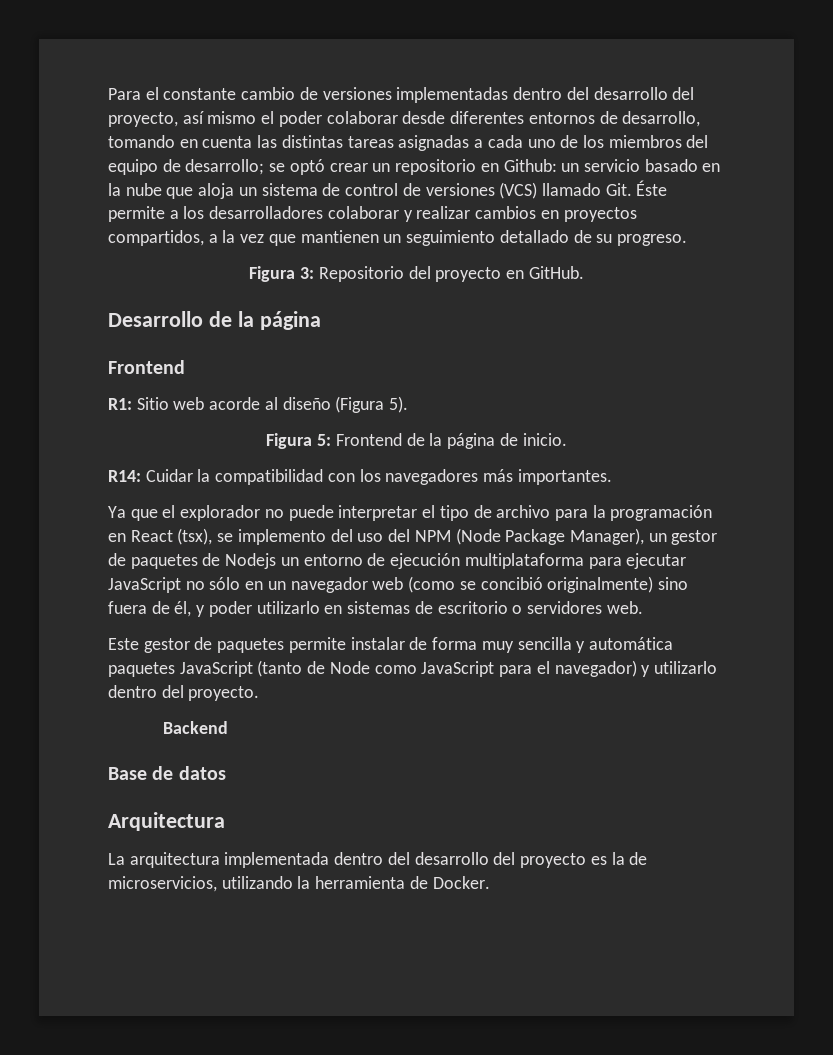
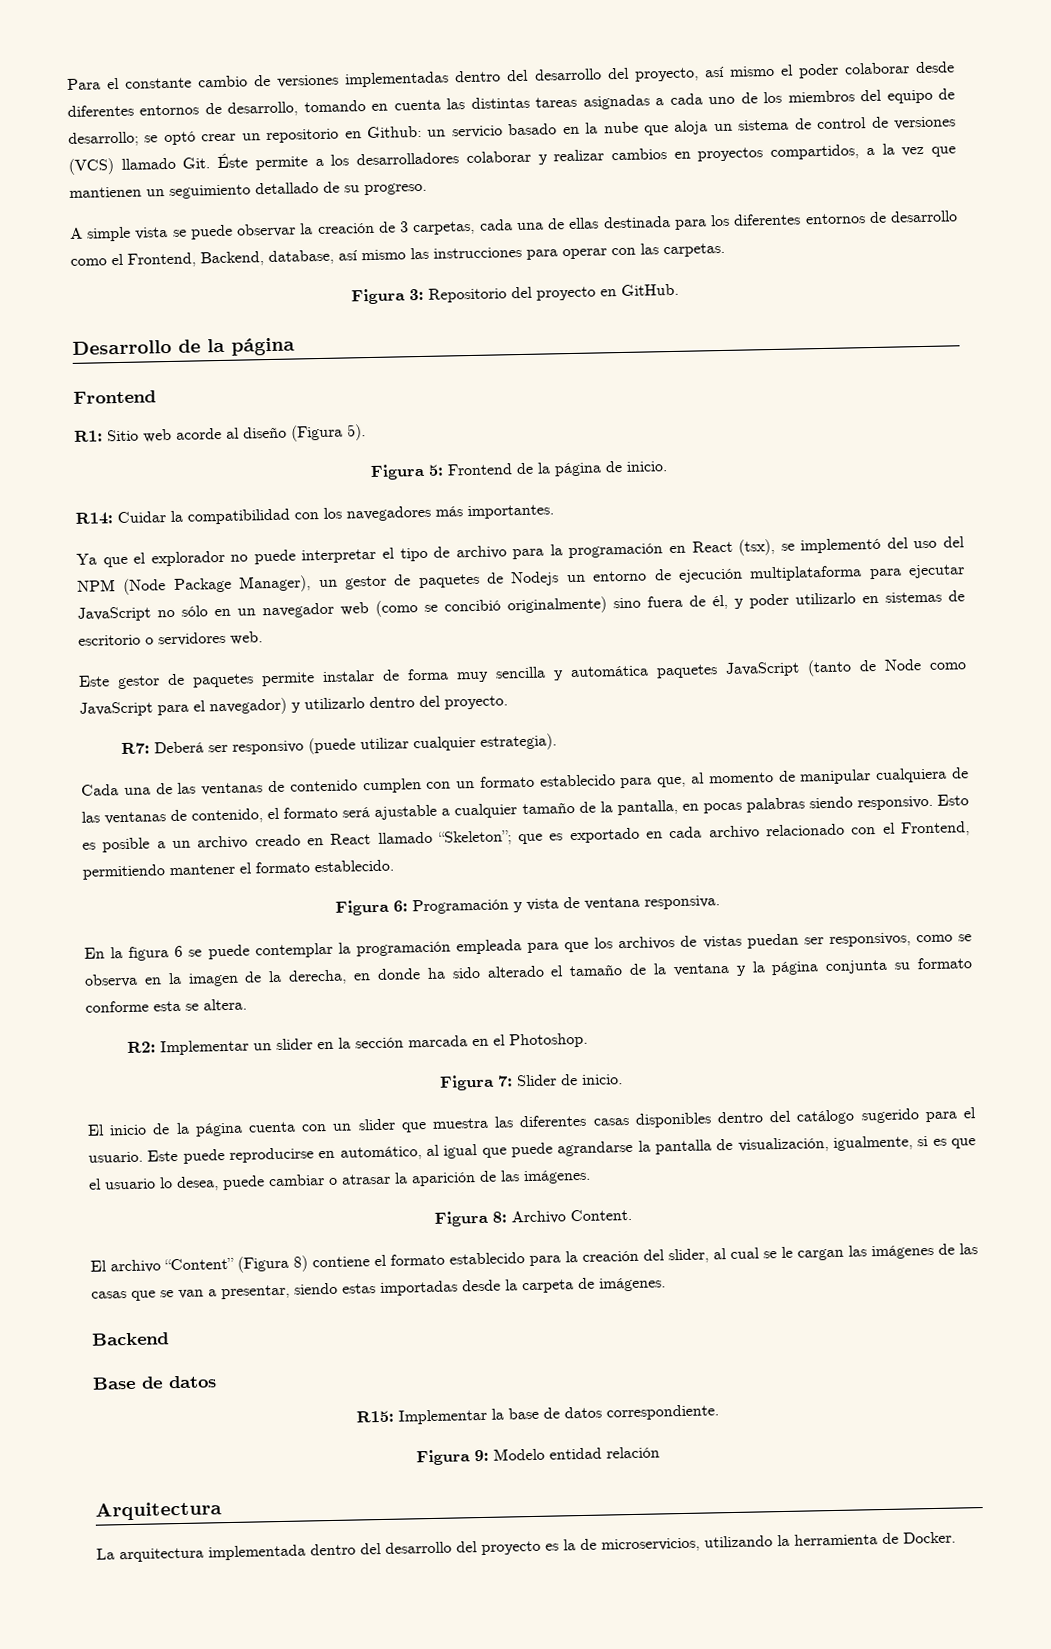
+ A simple vista se puede observar la creación de 3 carpetas, cada una de ellas destinada para los diferentes entornos de desarrollo como el Frontend, Backend, database, así mismo las instrucciones para operar con las carpetas.
- Ya que el explorador no puede interpretar el tipo de archivo para la programación en React (tsx), se implemento del uso del NPM (Node Package Manager), un gestor de paquetes de Nodejs un entorno de ejecución multiplataforma para ejecutar JavaScript no sólo en un navegador web (como se concibió originalmente) sino fuera de él, y poder utilizarlo en sistemas de escritorio o servidores web.
+ Ya que el explorador no puede interpretar el tipo de archivo para la programación en React (tsx), se implementó del uso del NPM (Node Package Manager), un gestor de paquetes de Nodejs un entorno de ejecución multiplataforma para ejecutar JavaScript no sólo en un navegador web (como se concibió originalmente) sino fuera de él, y poder utilizarlo en sistemas de escritorio o servidores web.
+ R7: Deberá ser responsivo (puede utilizar cualquier estrategia).
+ Cada una de las ventanas de contenido cumplen con un formato establecido para que, al momento de manipular cualquiera de las ventanas de contenido, el formato será ajustable a cualquier tamaño de la pantalla, en pocas palabras siendo responsivo. Esto es posible a un archivo creado en React llamado “Skeleton”; que es exportado en cada archivo relacionado con el Frontend, permitiendo mantener el formato establecido.
+ Figura 6: Programación y vista de ventana responsiva.
+ En la figura 6 se puede contemplar la programación empleada para que los archivos de vistas puedan ser responsivos, como se observa en la imagen de la derecha, en donde ha sido alterado el tamaño de la ventana y la página conjunta su formato conforme esta se altera.
+ R2: Implementar un slider en la sección marcada en el Photoshop.
+ Figura 7: Slider de inicio.
+ El inicio de la página cuenta con un slider que muestra las diferentes casas disponibles dentro del catálogo sugerido para el usuario. Este puede reproducirse en automático, al igual que puede agrandarse la pantalla de visualización, igualmente, si es que el usuario lo desea, puede cambiar o atrasar la aparición de las imágenes.
+ Figura 8: Archivo Content.
+ El archivo “Content” (Figura 8) contiene el formato establecido para la creación del slider, al cual se le cargan las imágenes de las casas que se van a presentar, siendo estas importadas desde la carpeta de imágenes.
  Backend
  Base de datos
+ R15: Implementar la base de datos correspondiente.
+ Figura 9: Modelo entidad relación

